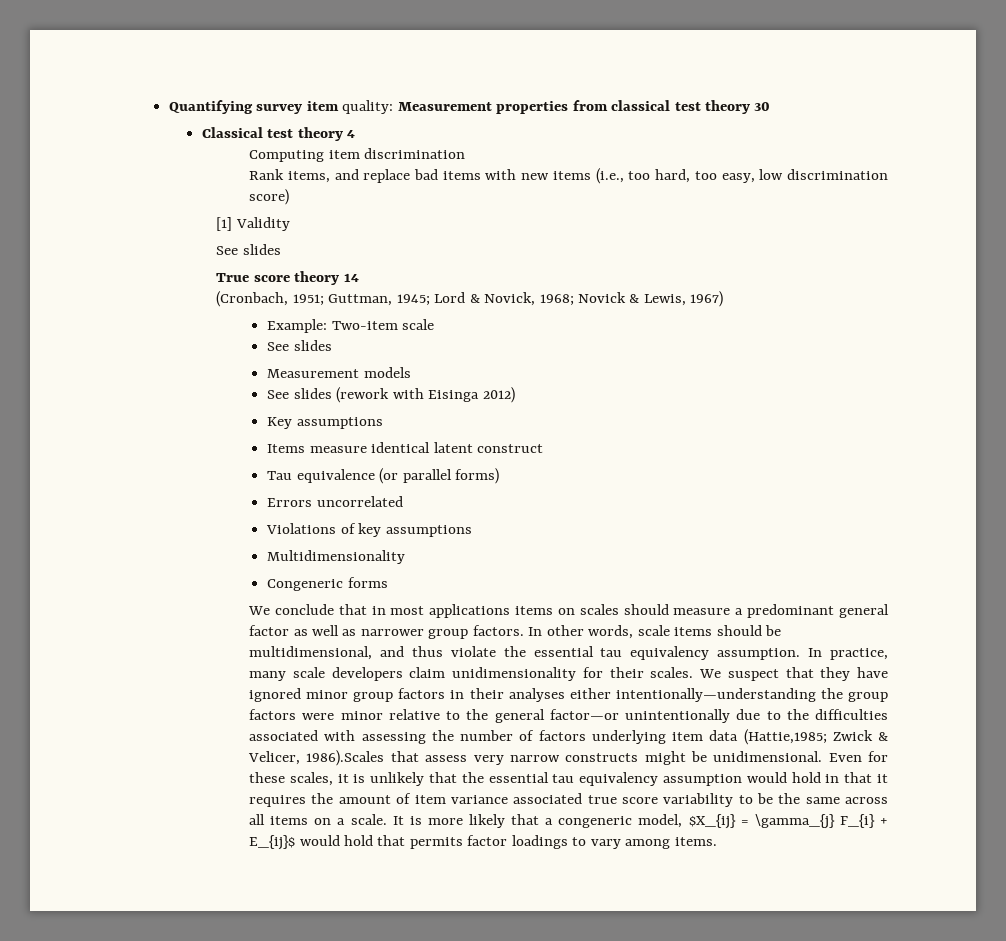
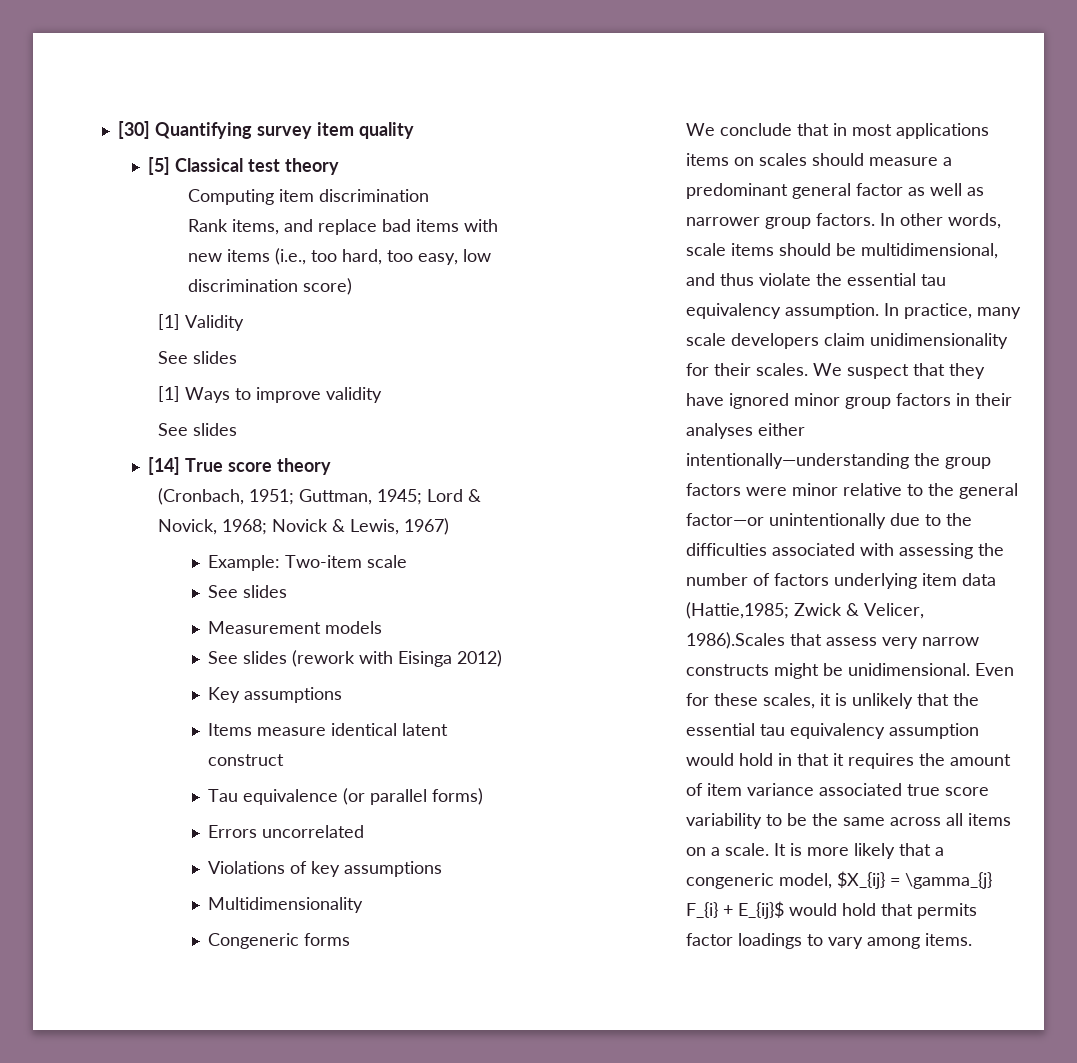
- Quantifying survey item quality: Measurement properties from classical test theory 30
- Classical test theory 4
+ [30] Quantifying survey item quality
+ [5] Classical test theory
- True score theory 14
+ [1] Ways to improve validity
+ See slides
+ [14] True score theory

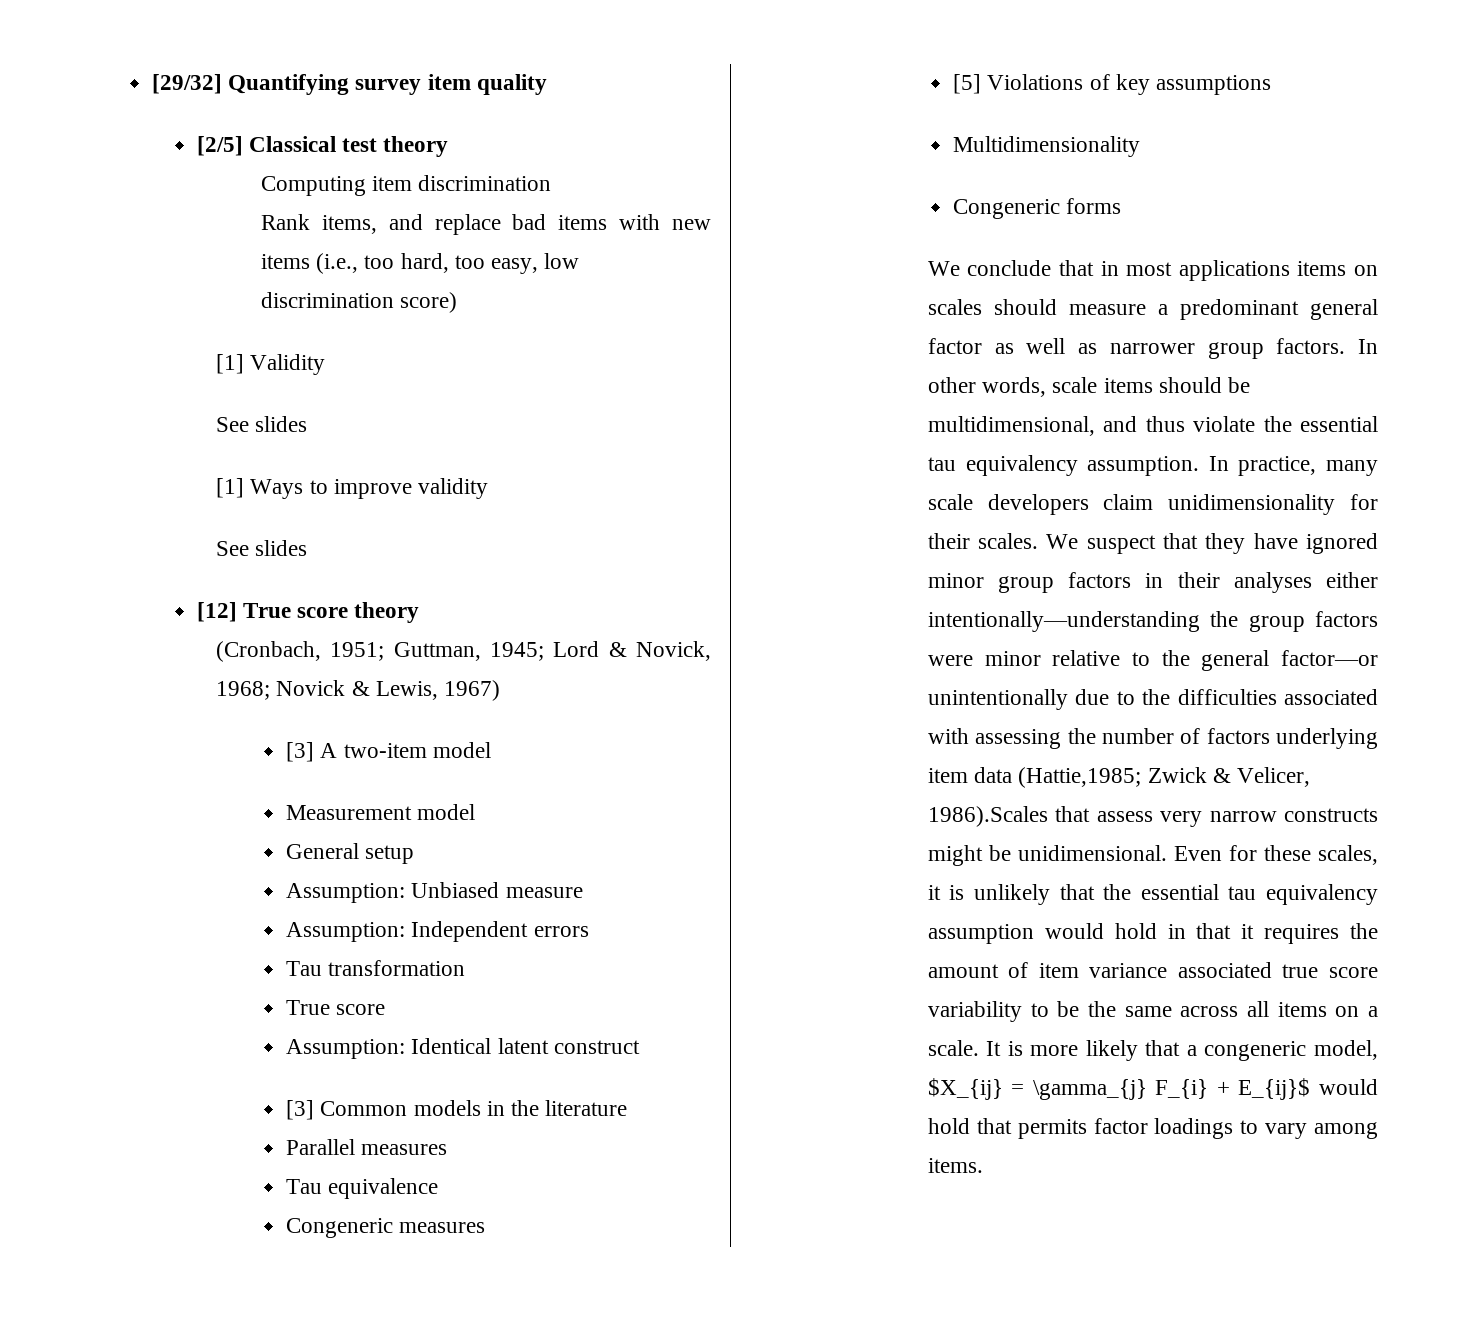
- [30] Quantifying survey item quality
+ [29/32] Quantifying survey item quality
- [5] Classical test theory
+ [2/5] Classical test theory
- [14] True score theory
+ [12] True score theory
- Example: Two-item scale
- See slides
- Measurement models
- See slides (rework with Eisinga 2012)
- Key assumptions
- Items measure identical latent construct
- Tau equivalence (or parallel forms)
- Errors uncorrelated
- Violations of key assumptions
+ [3] A two-item model
+ Measurement model
+ General setup
+ Assumption: Unbiased measure
+ Assumption: Independent errors
+ Tau transformation
+ True score
+ Assumption: Identical latent construct
+ [3] Common models in the literature
+ Parallel measures
+ Tau equivalence
+ Congeneric measures
+ [5] Violations of key assumptions

